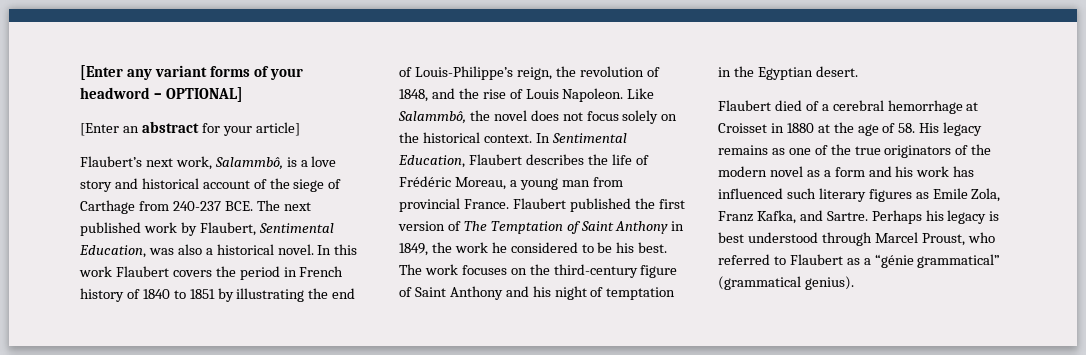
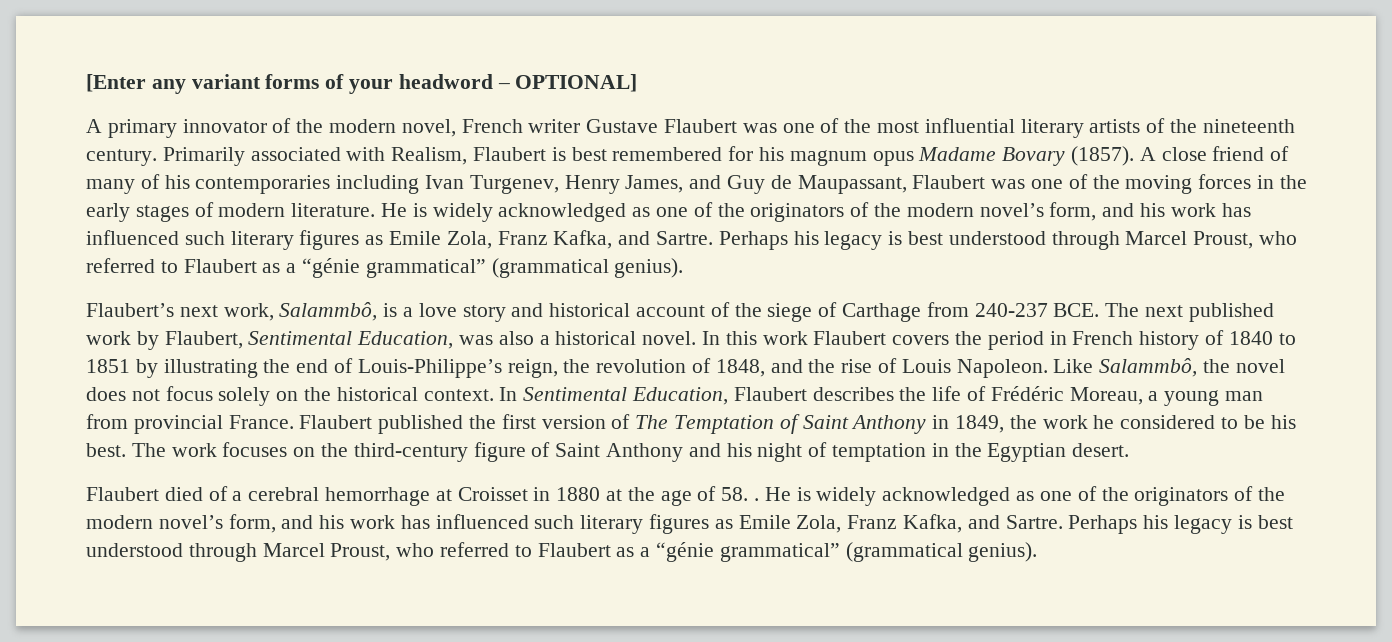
- [Enter an abstract for your article]
+ A primary innovator of the modern novel, French writer Gustave Flaubert was one of the most influential literary artists of the nineteenth century. Primarily associated with Realism, Flaubert is best remembered for his magnum opus Madame Bovary (1857). A close friend of many of his contemporaries including Ivan Turgenev, Henry James, and Guy de Maupassant, Flaubert was one of the moving forces in the early stages of modern literature. He is widely acknowledged as one of the originators of the modern novel’s form, and his work has influenced such literary figures as Emile Zola, Franz Kafka, and Sartre. Perhaps his legacy is best understood through Marcel Proust, who referred to Flaubert as a “génie grammatical” (grammatical genius).
- Flaubert died of a cerebral hemorrhage at Croisset in 1880 at the age of 58. His legacy remains as one of the true originators of the modern novel as a form and his work has influenced such literary figures as Emile Zola, Franz Kafka, and Sartre.
+ Flaubert died of a cerebral hemorrhage at Croisset in 1880 at the age of 58. . He is widely acknowledged as one of the originators of the modern novel’s form, and his work has influenced such literary figures as Emile Zola, Franz Kafka, and Sartre.

